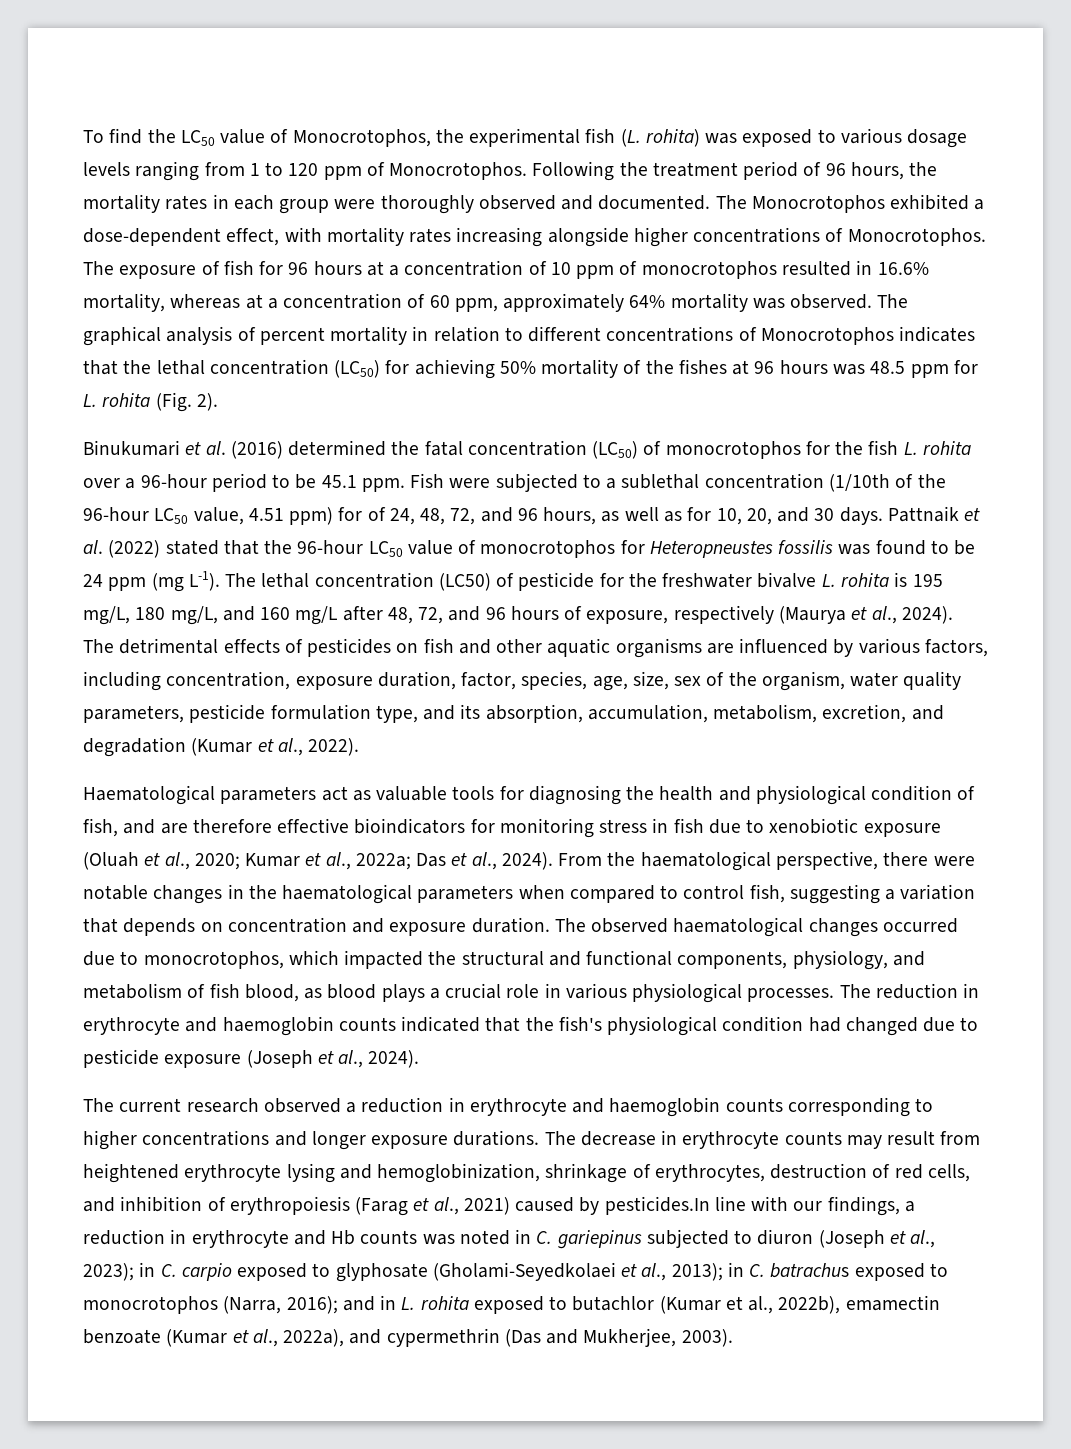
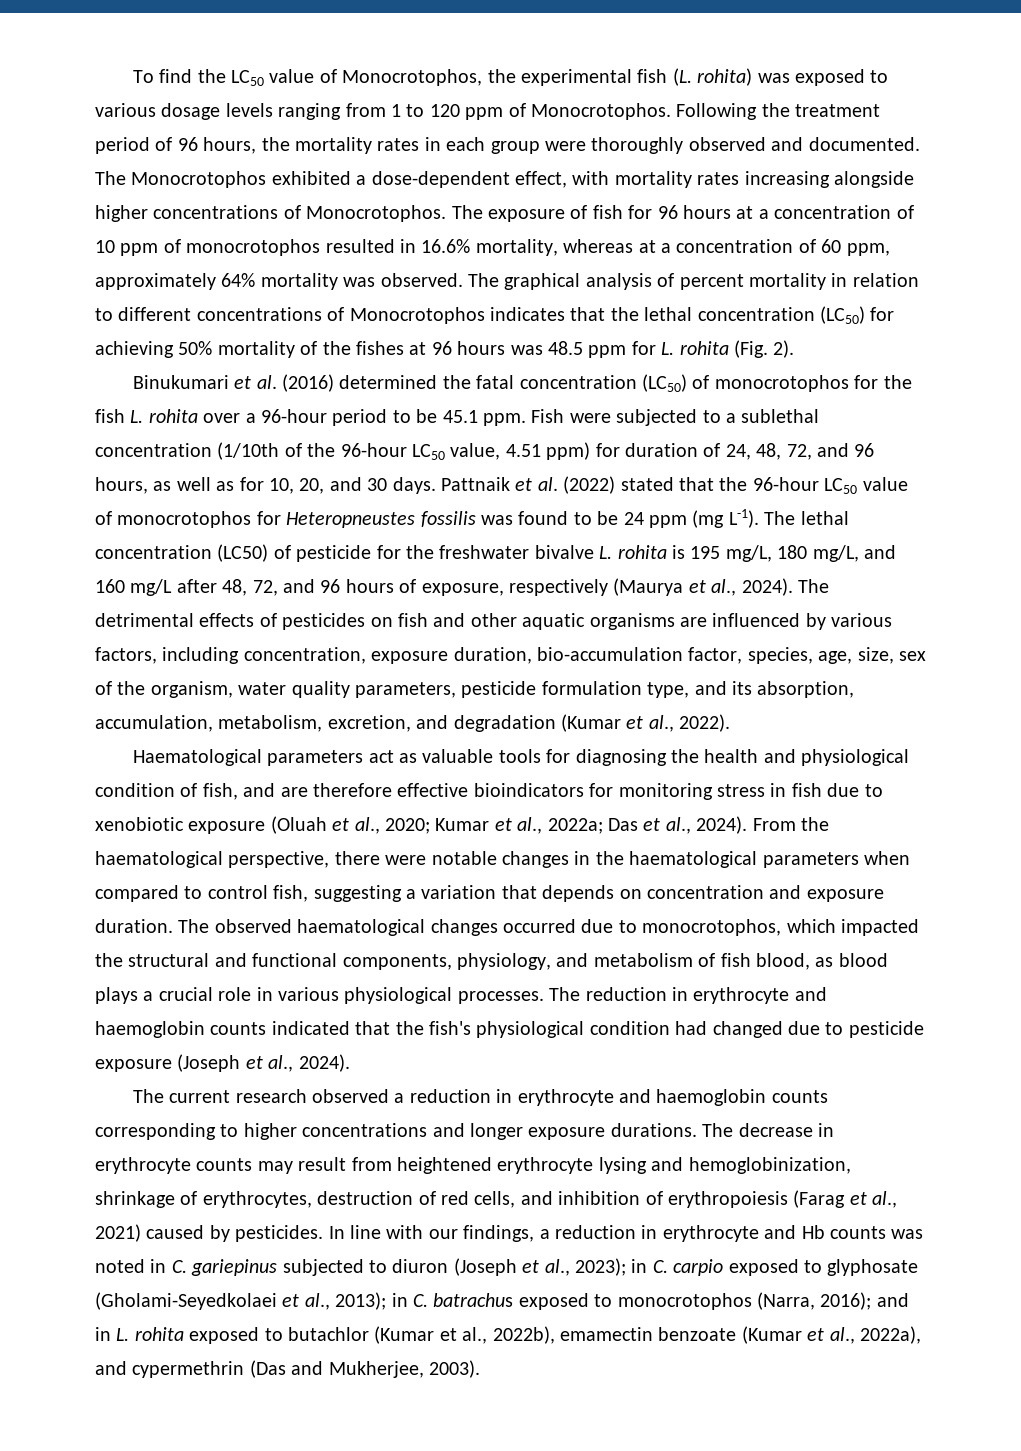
- Fish were subjected to a sublethal concentration (1/10th of the 96-hour LC50 value, 4.51 ppm) for of 24, 48, 72, and 96 hours, as well as for 10, 20, and 30 days.
+ Fish were subjected to a sublethal concentration (1/10th of the 96-hour LC50 value, 4.51 ppm) for duration of 24, 48, 72, and 96 hours, as well as for 10, 20, and 30 days.
- The detrimental effects of pesticides on fish and other aquatic organisms are influenced by various factors, including concentration, exposure duration, factor, species, age, size, sex of the organism, water quality parameters, pesticide formulation type, and its absorption, accumulation, metabolism, excretion, and degradation (Kumar et al., 2022).
+ The detrimental effects of pesticides on fish and other aquatic organisms are influenced by various factors, including concentration, exposure duration, bio-accumulation factor, species, age, size, sex of the organism, water quality parameters, pesticide formulation type, and its absorption, accumulation, metabolism, excretion, and degradation (Kumar et al., 2022).
- The decrease in erythrocyte counts may result from heightened erythrocyte lysing and hemoglobinization, shrinkage of erythrocytes, destruction of red cells, and inhibition of erythropoiesis (Farag et al., 2021) caused by pesticides.In line with our findings, a reduction in erythrocyte and Hb counts was noted in C. gariepinus subjected to diuron (Joseph et al., 2023);
+ The decrease in erythrocyte counts may result from heightened erythrocyte lysing and hemoglobinization, shrinkage of erythrocytes, destruction of red cells, and inhibition of erythropoiesis (Farag et al., 2021) caused by pesticides. In line with our findings, a reduction in erythrocyte and Hb counts was noted in C. gariepinus subjected to diuron (Joseph et al., 2023);

